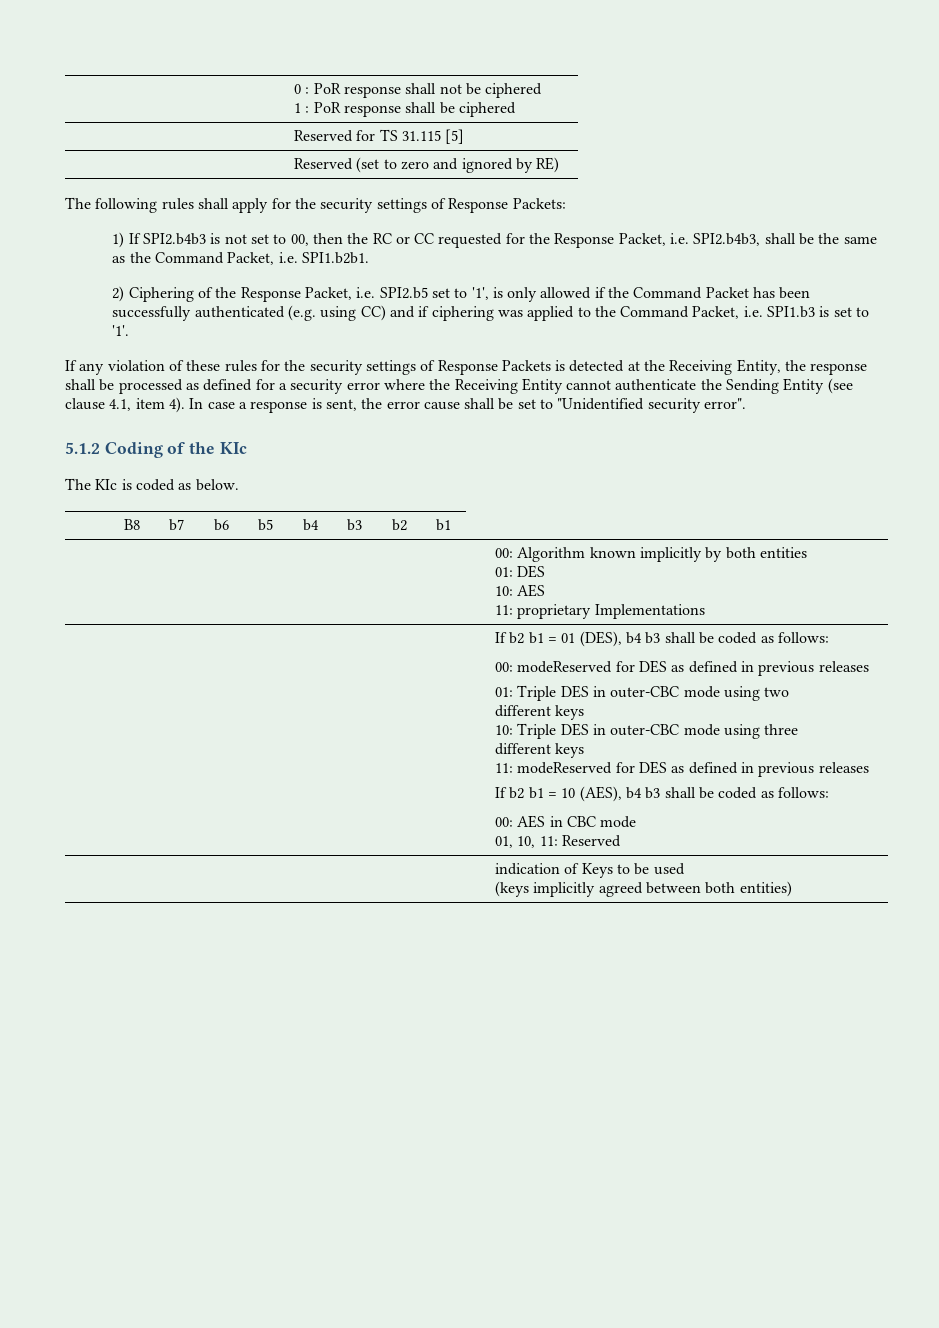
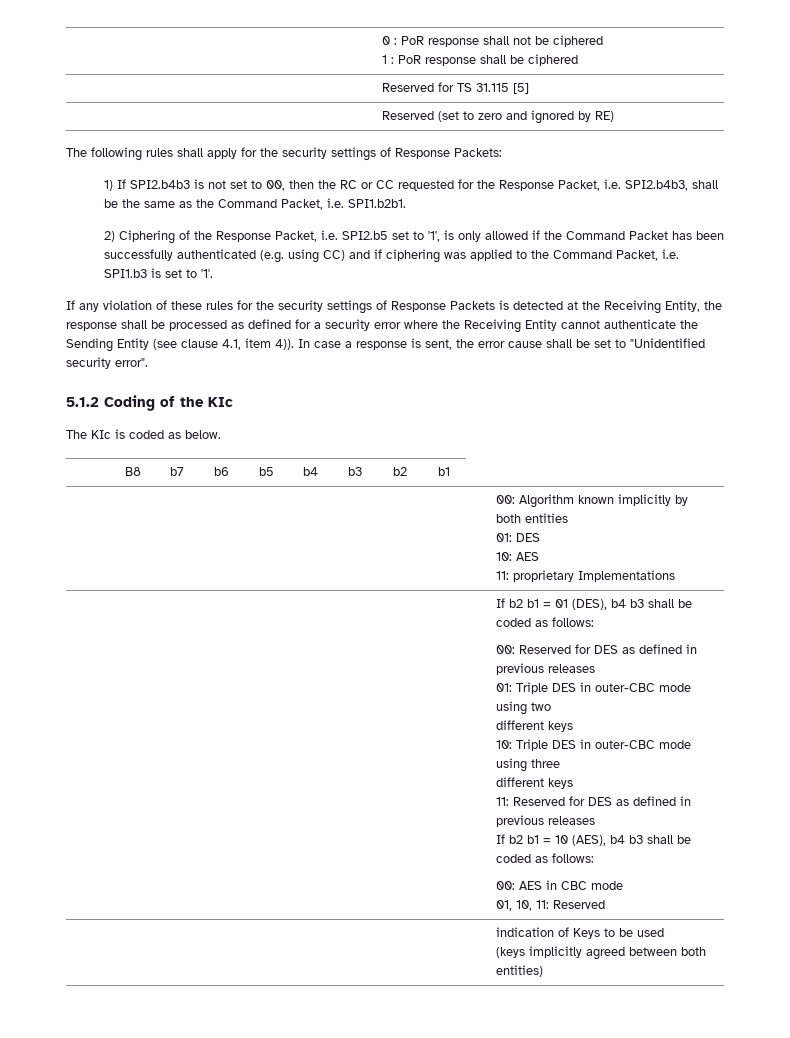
- If any violation of these rules for the security settings of Response Packets is detected at the Receiving Entity, the response shall be processed as defined for a security error where the Receiving Entity cannot authenticate the Sending Entity (see clause 4.1, item 4).
+ If any violation of these rules for the security settings of Response Packets is detected at the Receiving Entity, the response shall be processed as defined for a security error where the Receiving Entity cannot authenticate the Sending Entity (see clause 4.1, item 4)).
- 00: modeReserved for DES as defined in previous releases
+ 00: Reserved for DES as defined in previous releases
- 11: modeReserved for DES as defined in previous releases
+ 11: Reserved for DES as defined in previous releases

